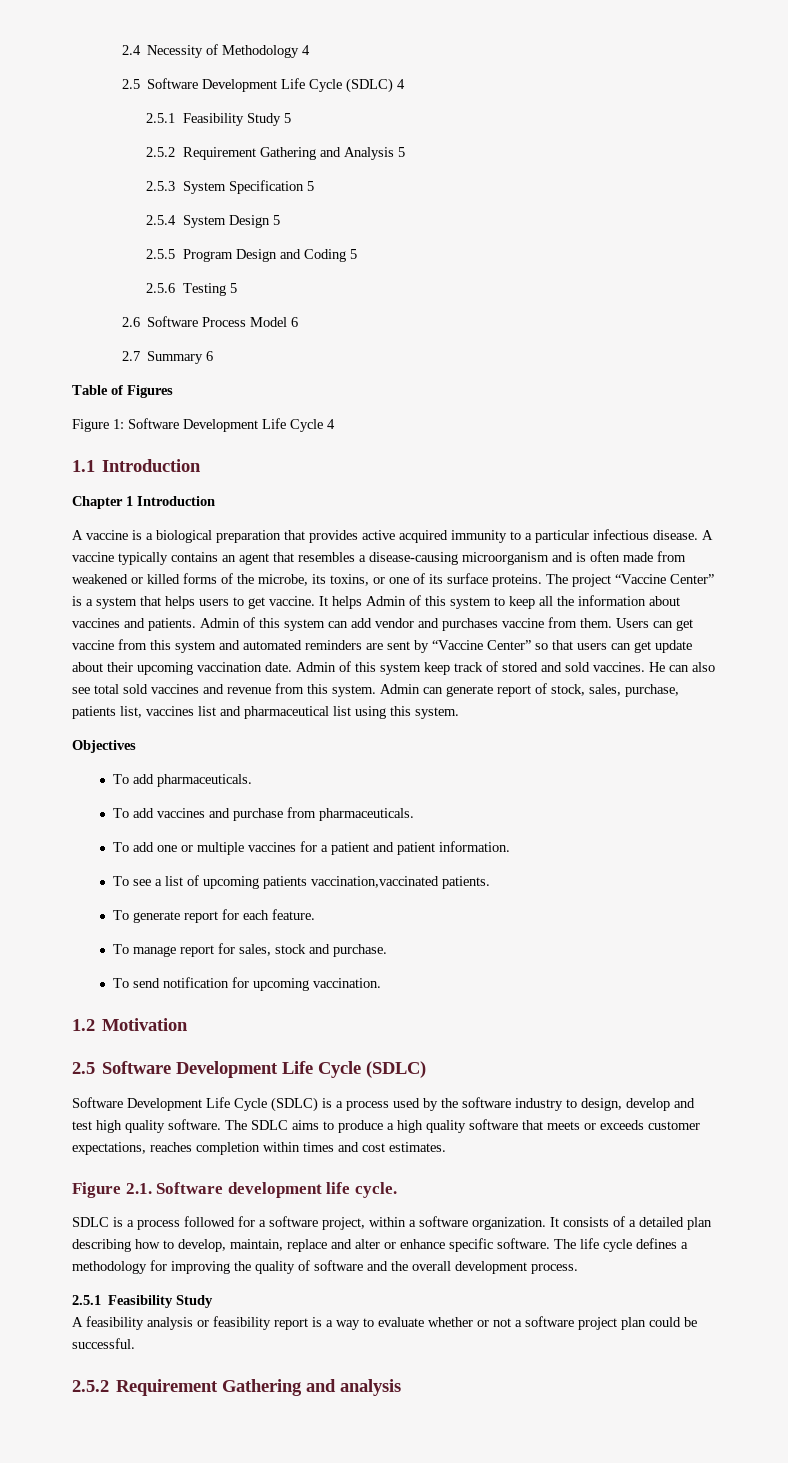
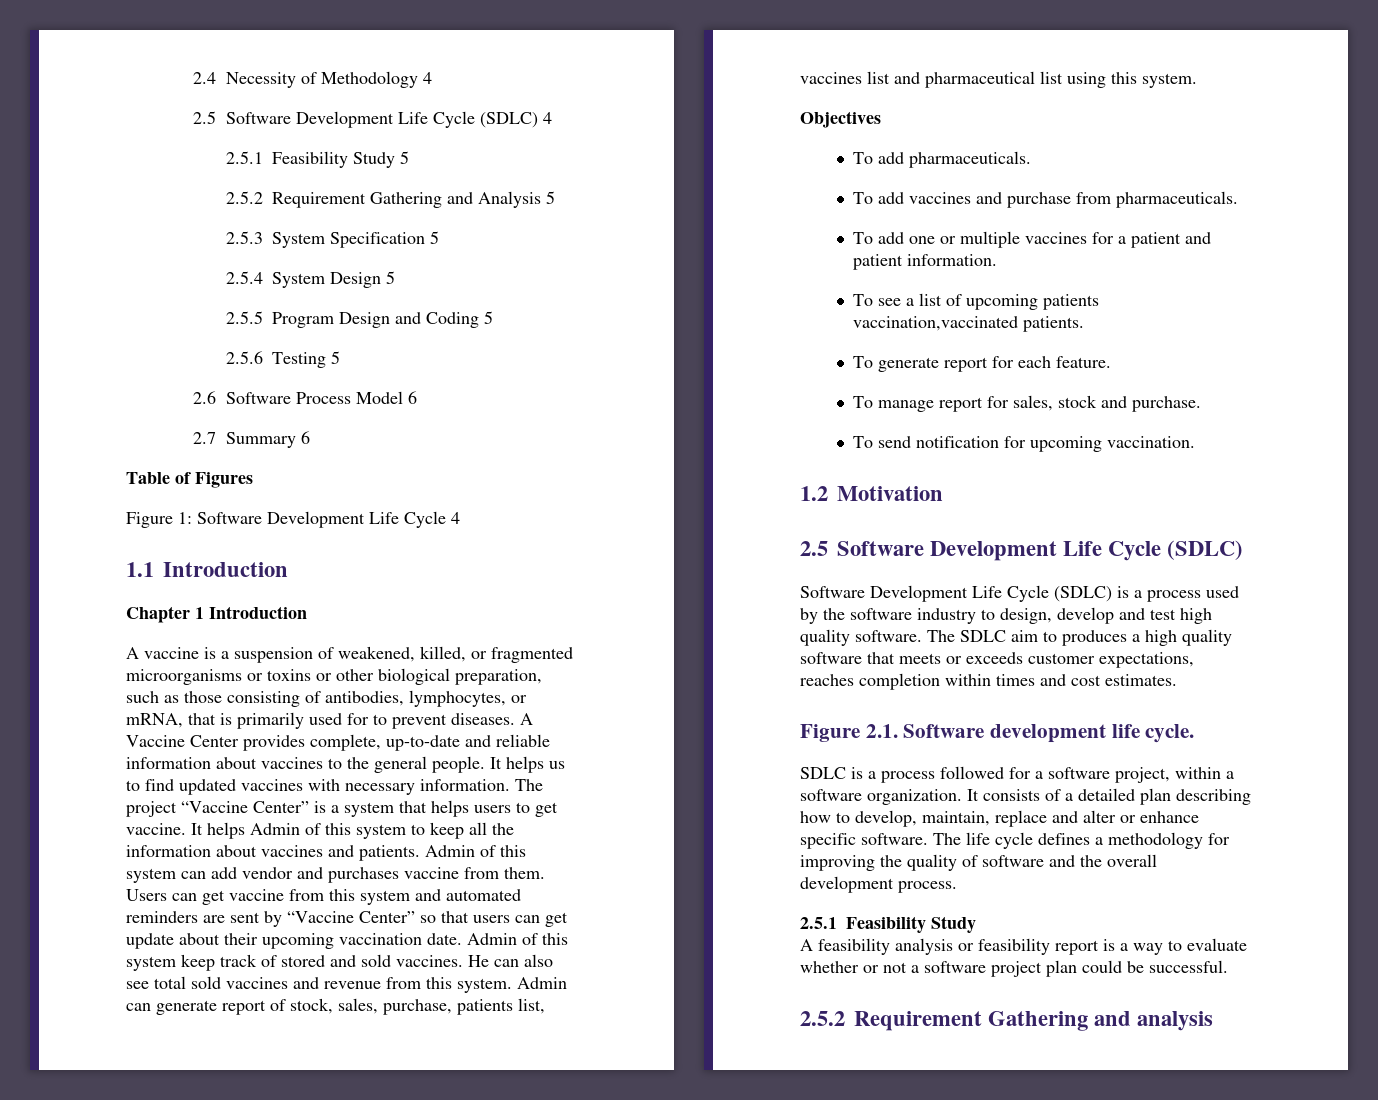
- A vaccine is a biological preparation that provides active acquired immunity to a particular infectious disease. A vaccine typically contains an agent that resembles a disease-causing microorganism and is often made from weakened or killed forms of the microbe, its toxins, or one of its surface proteins.
+ A vaccine is a suspension of weakened, killed, or fragmented microorganisms or toxins or other biological preparation, such as those consisting of antibodies, lymphocytes, or mRNA, that is primarily used for to prevent diseases. A Vaccine Center provides complete, up-to-date and reliable information about vaccines to the general people. It helps us to find updated vaccines with necessary information.
- The SDLC aims to produce a high quality software that meets or exceeds customer expectations, reaches completion within times and cost estimates.
+ The SDLC aim to produces a high quality software that meets or exceeds customer expectations, reaches completion within times and cost estimates.

